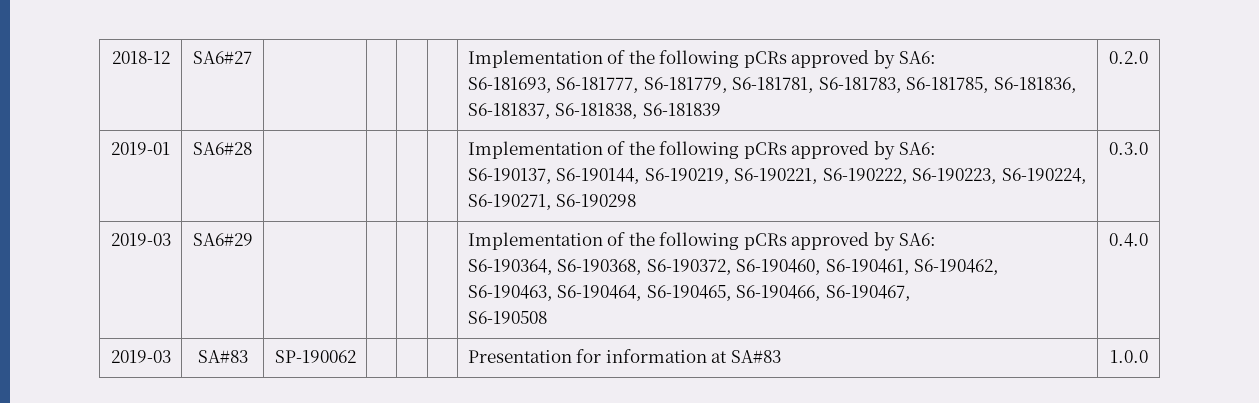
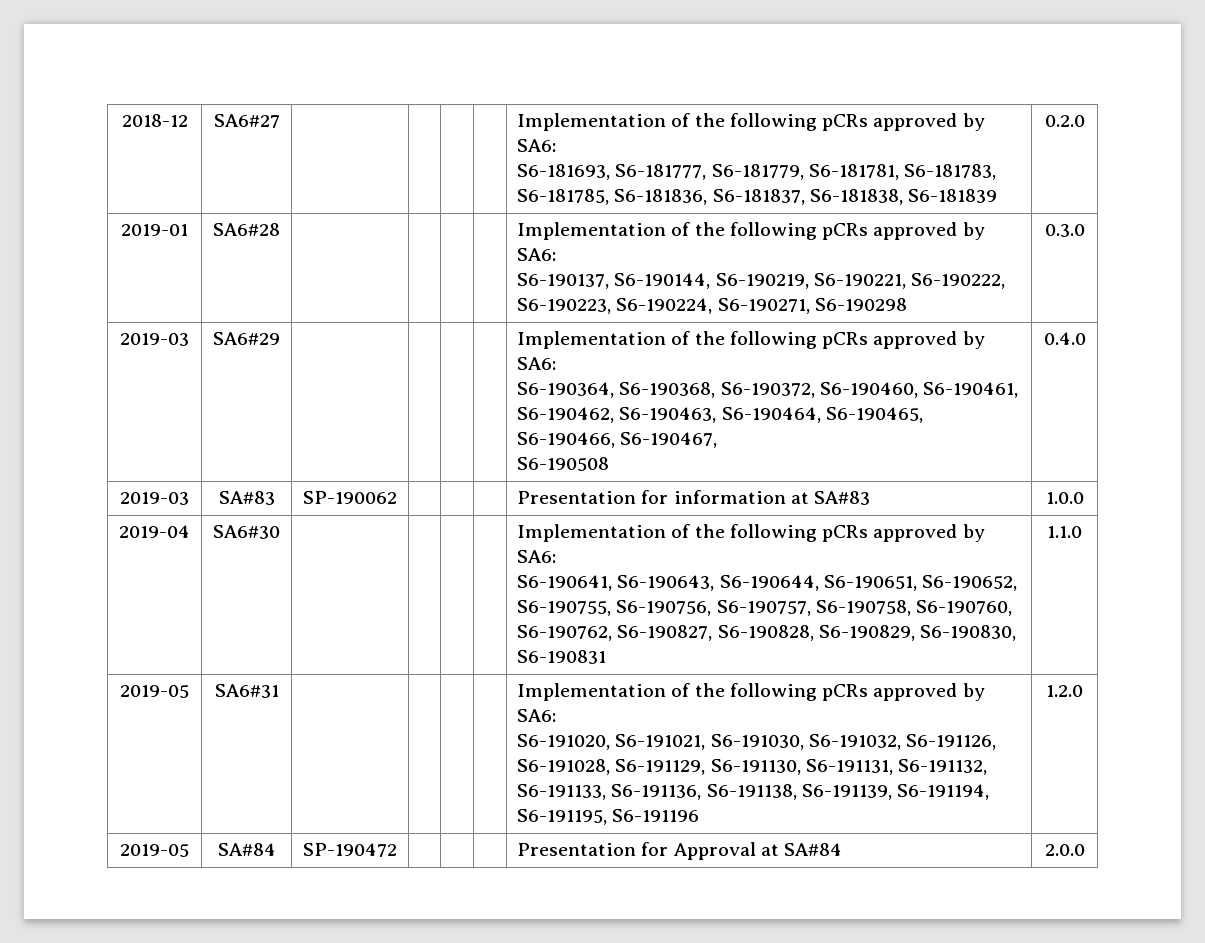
+ 2019-04 | SA6#30 | | | | | Implementation of the following pCRs approved by SA6:
+ S6-190641, S6-190643, S6-190644, S6-190651, S6-190652, S6-190755, S6-190756, S6-190757, S6-190758, S6-190760, S6-190762, S6-190827, S6-190828, S6-190829, S6-190830, S6-190831 | 1.1.0
+ 2019-05 | SA6#31 | | | | | Implementation of the following pCRs approved by SA6:
+ S6-191020, S6-191021, S6-191030, S6-191032, S6-191126, S6-191028, S6-191129, S6-191130, S6-191131, S6-191132, S6-191133, S6-191136, S6-191138, S6-191139, S6-191194, S6-191195, S6-191196 | 1.2.0
+ 2019-05 | SA#84 | SP-190472 | | | | Presentation for Approval at SA#84 | 2.0.0

